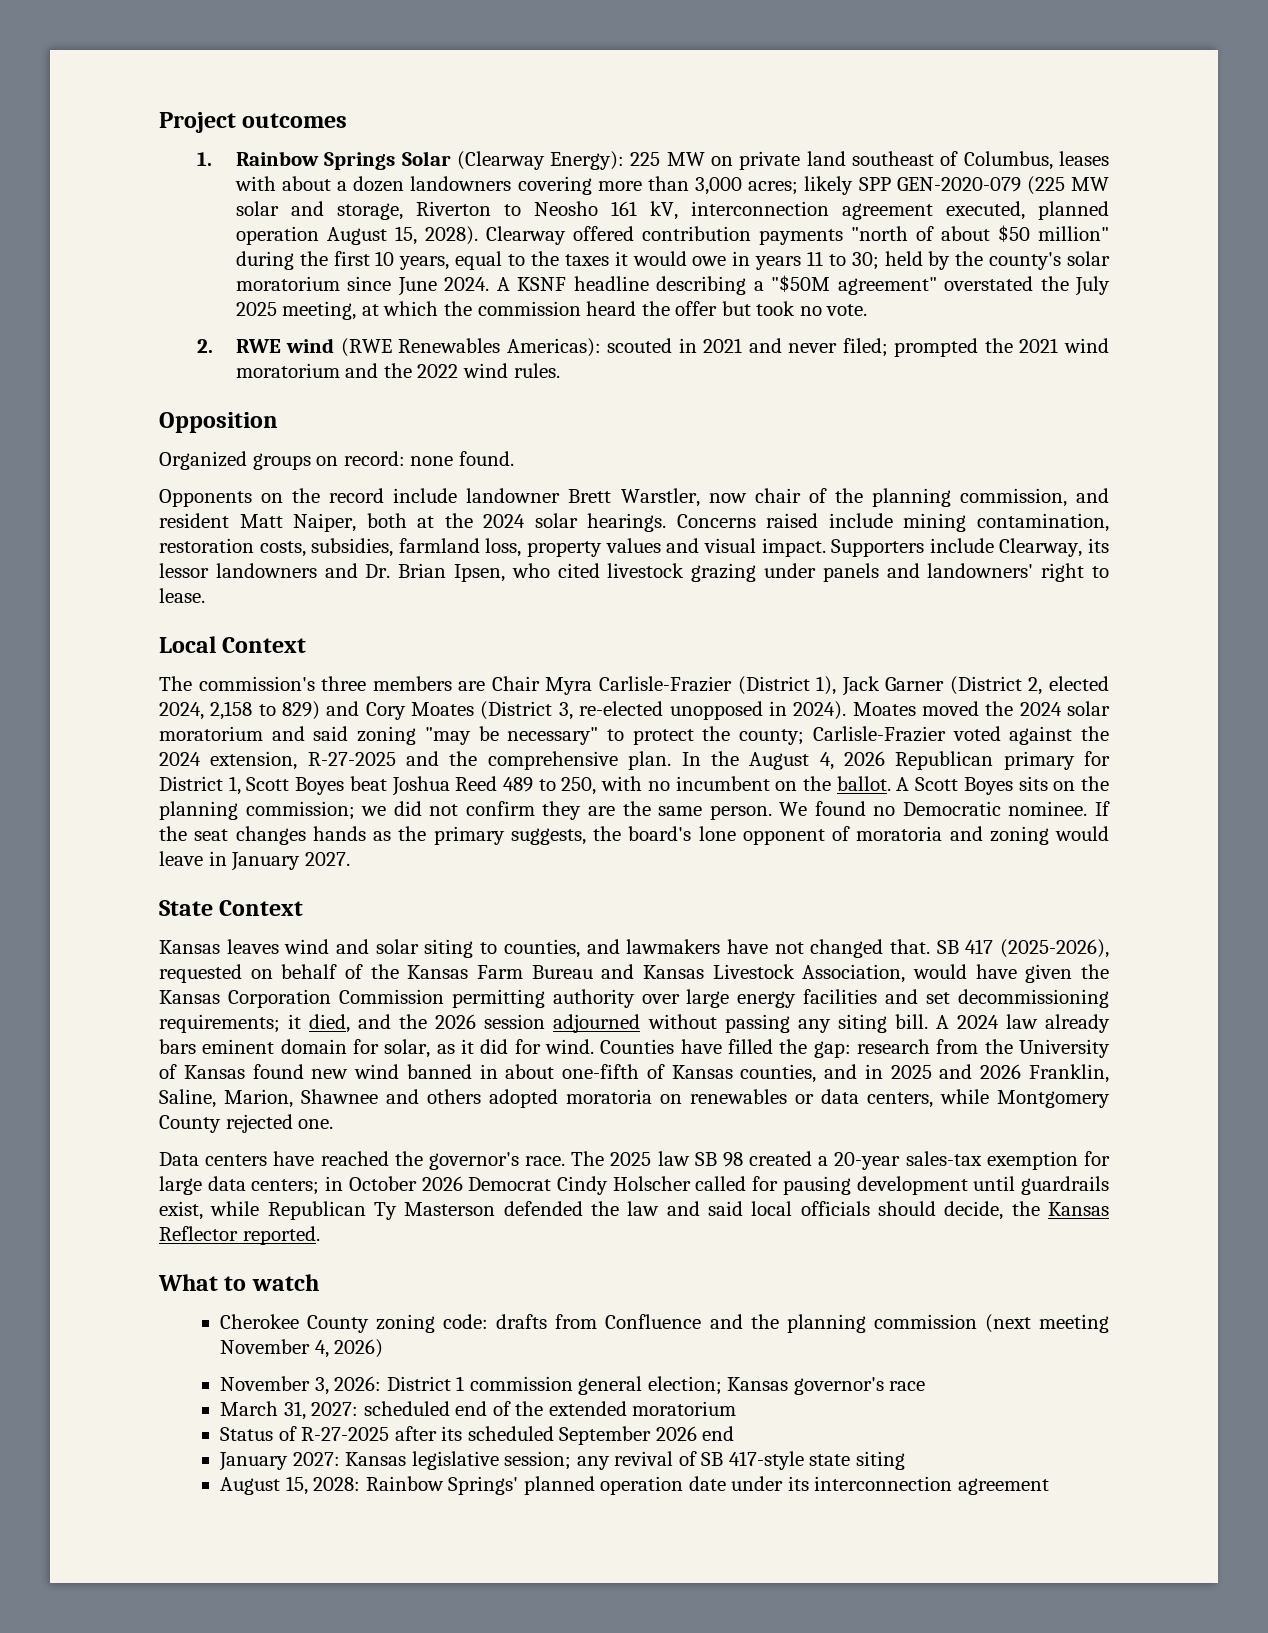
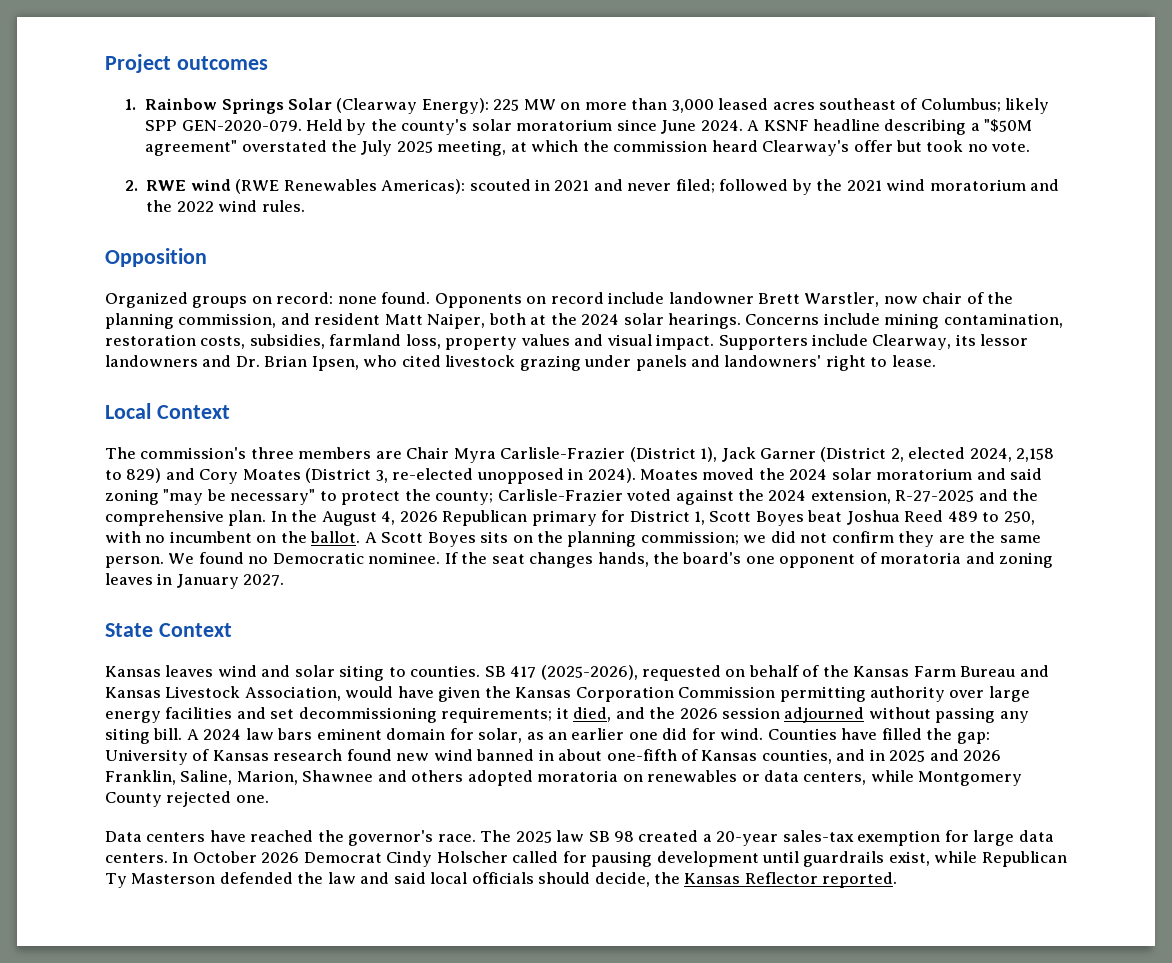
- 1. Rainbow Springs Solar (Clearway Energy): 225 MW on private land southeast of Columbus, leases with about a dozen landowners covering more than 3,000 acres; likely SPP GEN-2020-079 (225 MW solar and storage, Riverton to Neosho 161 kV, interconnection agreement executed, planned operation August 15, 2028). Clearway offered contribution payments "north of about $50 million" during the first 10 years, equal to the taxes it would owe in years 11 to 30; held by the county's solar moratorium since June 2024.
+ 1. Rainbow Springs Solar (Clearway Energy): 225 MW on more than 3,000 leased acres southeast of Columbus; likely SPP GEN-2020-079. Held by the county's solar moratorium since June 2024.
- A KSNF headline describing a "$50M agreement" overstated the July 2025 meeting, at which the commission heard the offer but took no vote.
+ A KSNF headline describing a "$50M agreement" overstated the July 2025 meeting, at which the commission heard Clearway's offer but took no vote.
- 2. RWE wind (RWE Renewables Americas): scouted in 2021 and never filed; prompted the 2021 wind moratorium and the 2022 wind rules.
+ 2. RWE wind (RWE Renewables Americas): scouted in 2021 and never filed; followed by the 2021 wind moratorium and the 2022 wind rules.
- Organized groups on record: none found.
- Opponents on the record include landowner Brett Warstler, now chair of the planning commission, and resident Matt Naiper, both at the 2024 solar hearings.
+ Organized groups on record: none found. Opponents on record include landowner Brett Warstler, now chair of the planning commission, and resident Matt Naiper, both at the 2024 solar hearings.
- Concerns raised include mining contamination, restoration costs, subsidies, farmland loss, property values and visual impact.
+ Concerns include mining contamination, restoration costs, subsidies, farmland loss, property values and visual impact.
- If the seat changes hands as the primary suggests, the board's lone opponent of moratoria and zoning would leave in January 2027.
+ If the seat changes hands, the board's one opponent of moratoria and zoning leaves in January 2027.
- Kansas leaves wind and solar siting to counties, and lawmakers have not changed that.
+ Kansas leaves wind and solar siting to counties.
- A 2024 law already bars eminent domain for solar, as it did for wind.
+ A 2024 law bars eminent domain for solar, as an earlier one did for wind.
- Counties have filled the gap: research from the University of Kansas found new wind banned in about one-fifth of Kansas counties, and in 2025 and 2026 Franklin, Saline, Marion, Shawnee and others adopted moratoria on renewables or data centers, while Montgomery County rejected one.
+ Counties have filled the gap: University of Kansas research found new wind banned in about one-fifth of Kansas counties, and in 2025 and 2026 Franklin, Saline, Marion, Shawnee and others adopted moratoria on renewables or data centers, while Montgomery County rejected one.
- The 2025 law SB 98 created a 20-year sales-tax exemption for large data centers; in October 2026 Democrat Cindy Holscher called for pausing development until guardrails exist, while Republican Ty Masterson defended the law and said local officials should decide, the Kansas Reflector reported.
+ The 2025 law SB 98 created a 20-year sales-tax exemption for large data centers. In October 2026 Democrat Cindy Holscher called for pausing development until guardrails exist, while Republican Ty Masterson defended the law and said local officials should decide, the Kansas Reflector reported.
- What to watch
- Cherokee County zoning code: drafts from Confluence and the planning commission (next meeting November 4, 2026)
- November 3, 2026: District 1 commission general election; Kansas governor's race
- March 31, 2027: scheduled end of the extended moratorium
- Status of R-27-2025 after its scheduled September 2026 end
- January 2027: Kansas legislative session; any revival of SB 417-style state siting
- August 15, 2028: Rainbow Springs' planned operation date under its interconnection agreement

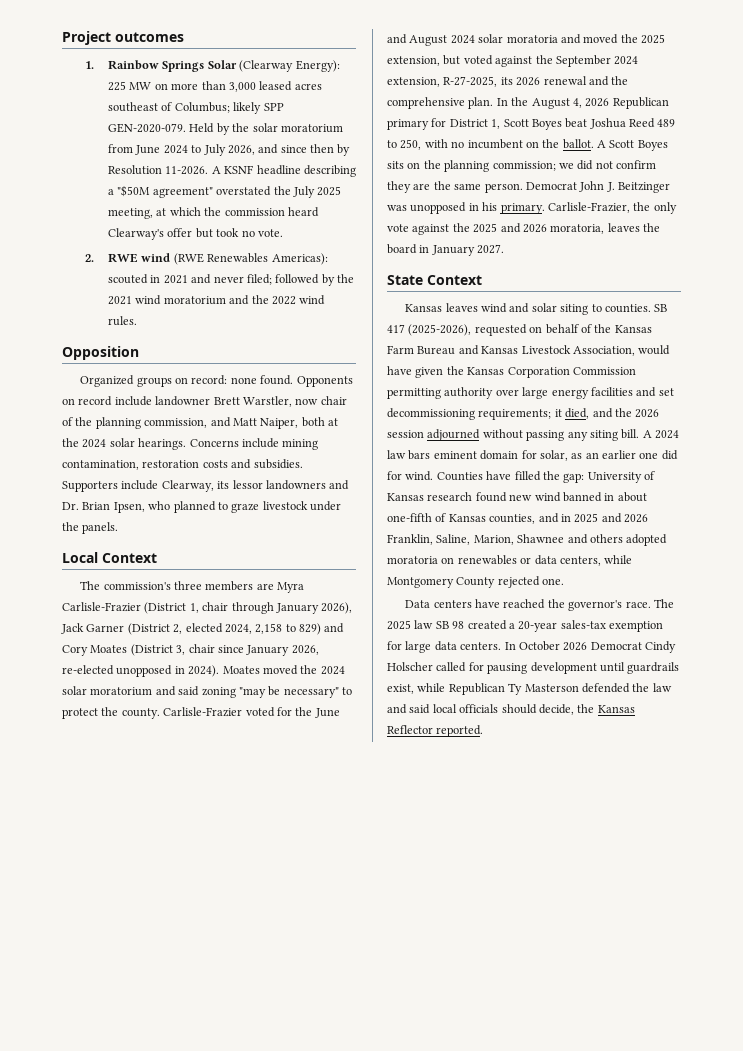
- Held by the county's solar moratorium since June 2024.
+ Held by the solar moratorium from June 2024 to July 2026, and since then by Resolution 11-2026.
- Opponents on record include landowner Brett Warstler, now chair of the planning commission, and resident Matt Naiper, both at the 2024 solar hearings.
+ Opponents on record include landowner Brett Warstler, now chair of the planning commission, and Matt Naiper, both at the 2024 solar hearings.
- Concerns include mining contamination, restoration costs, subsidies, farmland loss, property values and visual impact.
+ Concerns include mining contamination, restoration costs and subsidies.
- Supporters include Clearway, its lessor landowners and Dr. Brian Ipsen, who cited livestock grazing under panels and landowners' right to lease.
+ Supporters include Clearway, its lessor landowners and Dr. Brian Ipsen, who planned to graze livestock under the panels.
- The commission's three members are Chair Myra Carlisle-Frazier (District 1), Jack Garner (District 2, elected 2024, 2,158 to 829) and Cory Moates (District 3, re-elected unopposed in 2024).
+ The commission's three members are Myra Carlisle-Frazier (District 1, chair through January 2026), Jack Garner (District 2, elected 2024, 2,158 to 829) and Cory Moates (District 3, chair since January 2026, re-elected unopposed in 2024).
- Moates moved the 2024 solar moratorium and said zoning "may be necessary" to protect the county; Carlisle-Frazier voted against the 2024 extension, R-27-2025 and the comprehensive plan.
+ Moates moved the 2024 solar moratorium and said zoning "may be necessary" to protect the county. Carlisle-Frazier voted for the June and August 2024 solar moratoria and moved the 2025 extension, but voted against the September 2024 extension, R-27-2025, its 2026 renewal and the comprehensive plan.
- We found no Democratic nominee. If the seat changes hands, the board's one opponent of moratoria and zoning leaves in January 2027.
+ Democrat John J. Beitzinger was unopposed in his primary. Carlisle-Frazier, the only vote against the 2025 and 2026 moratoria, leaves the board in January 2027.

